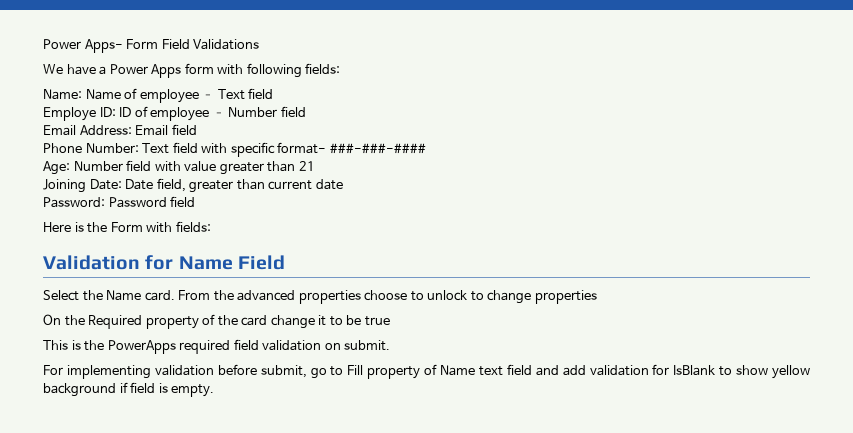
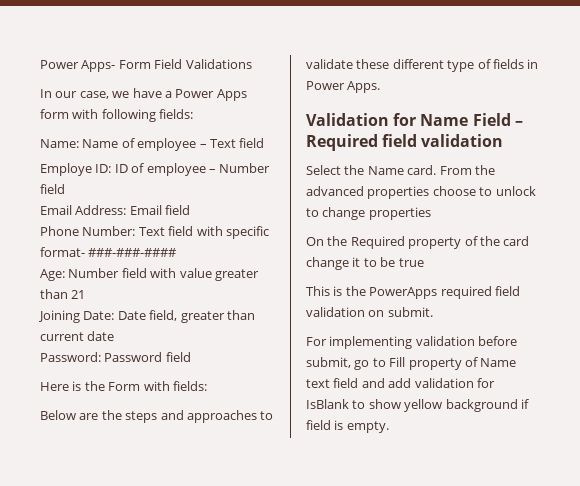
- We have a Power Apps form with following fields:
+ In our case, we have a Power Apps form with following fields:
+ Below are the steps and approaches to validate these different type of fields in Power Apps.
- Validation for Name Field
+ Validation for Name Field – Required field validation

